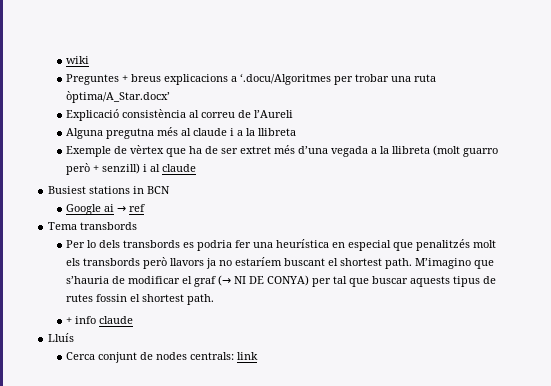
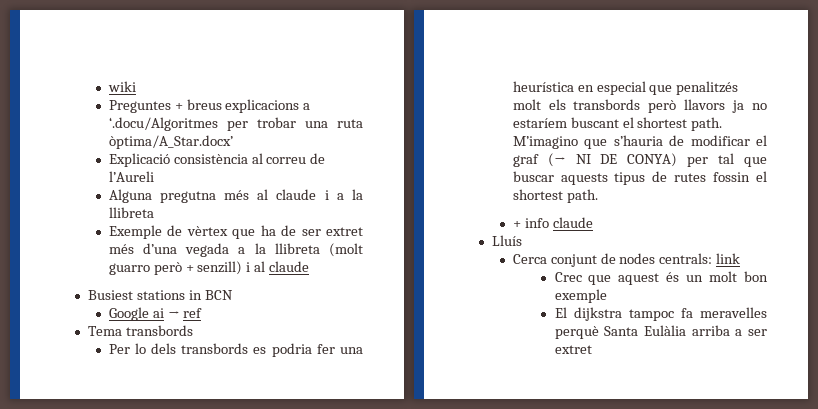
+ Crec que aquest és un molt bon exemple
+ El dijkstra tampoc fa meravelles perquè Santa Eulàlia arriba a ser extret

